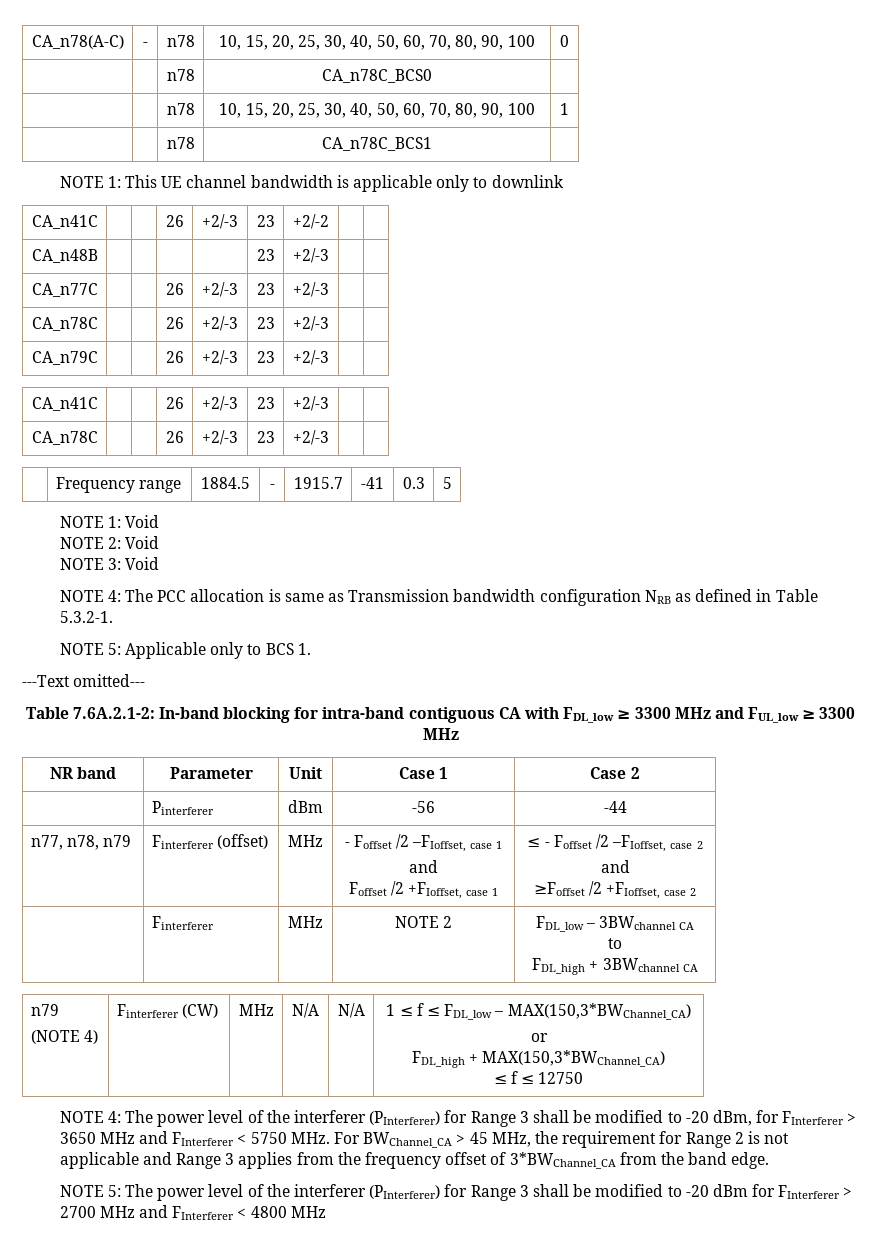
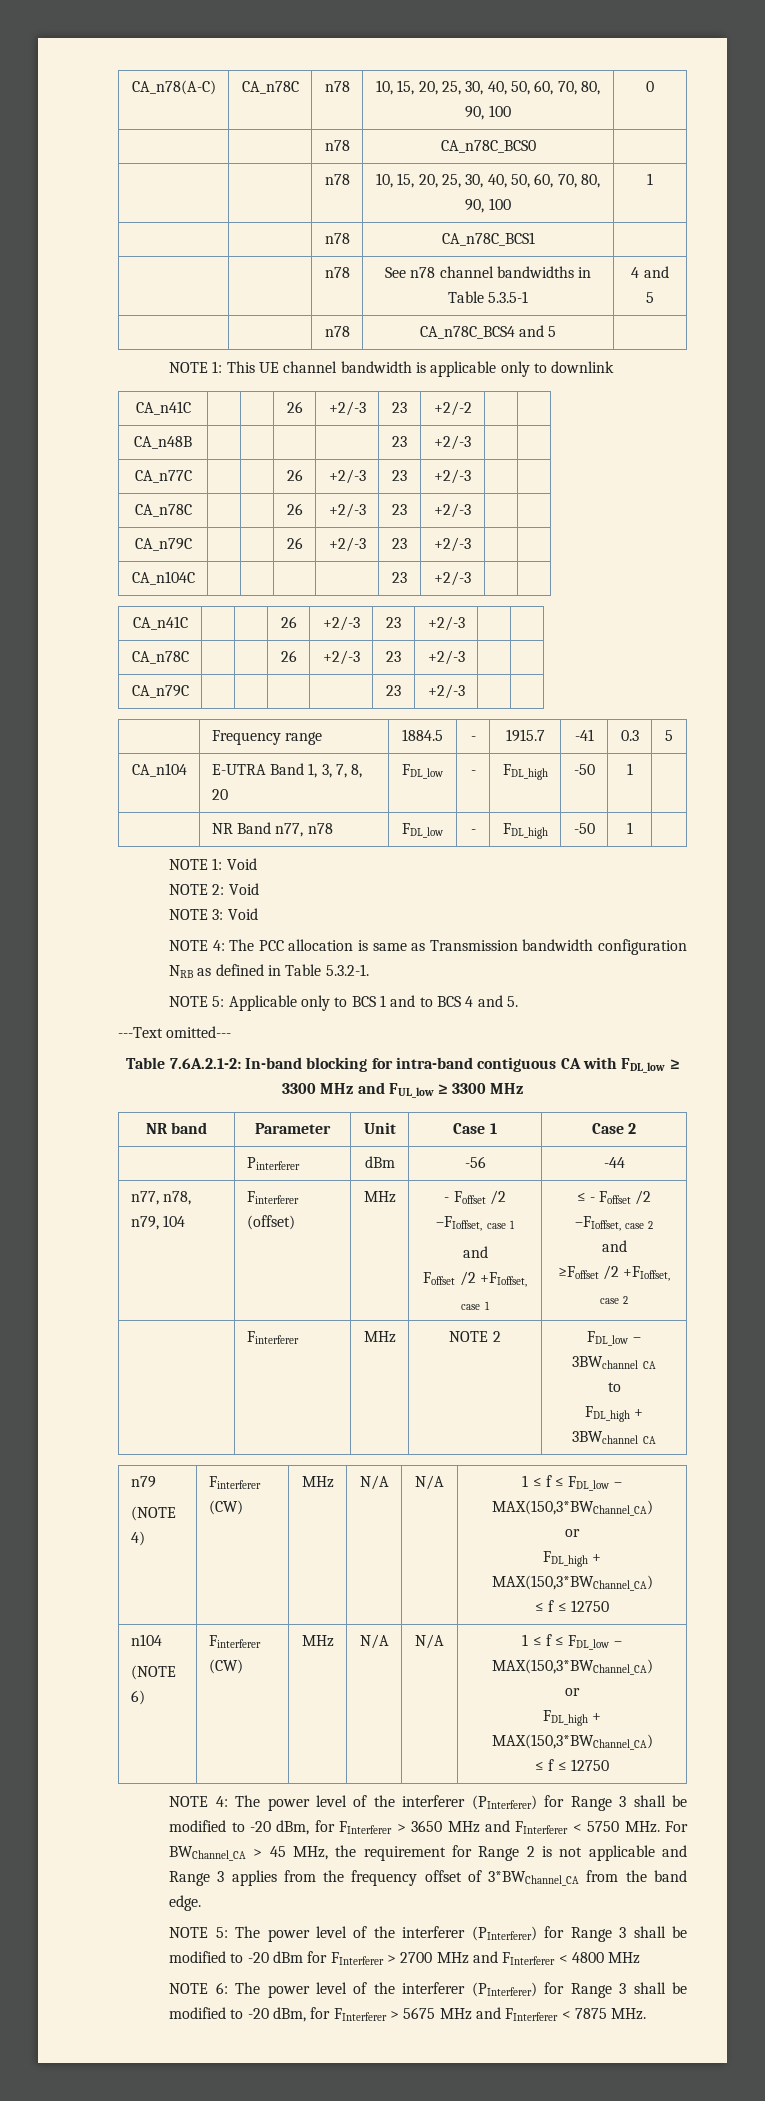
- CA_n78(A-C) | - | n78 | 10, 15, 20, 25, 30, 40, 50, 60, 70, 80, 90, 100 | 0
+ CA_n78(A-C) | CA_n78C | n78 | 10, 15, 20, 25, 30, 40, 50, 60, 70, 80, 90, 100 | 0
+ | | n78 | See n78 channel bandwidths in Table 5.3.5-1 | 4 and 5
+ | | n78 | CA_n78C_BCS4 and 5 |
+ CA_n104C | | | | | 23 | +2/-3 | |
+ CA_n79C | | | | | 23 | +2/-3 | |
+ CA_n104 | E-UTRA Band 1, 3, 7, 8, 20 | FDL_low | - | FDL_high | -50 | 1 |
+ | NR Band n77, n78 | FDL_low | - | FDL_high | -50 | 1 |
- NOTE 5: Applicable only to BCS 1.
+ NOTE 5: Applicable only to BCS 1 and to BCS 4 and 5.
- n77, n78, n79 | Finterferer (offset) | MHz | - Foffset /2 –FIoffset, case 1
+ n77, n78, n79, 104 | Finterferer (offset) | MHz | - Foffset /2 –FIoffset, case 1
+ n104
+ (NOTE 6) | Finterferer (CW) | MHz | N/A | N/A | 1 ≤ f ≤ FDL_low – MAX(150,3*BWChannel_CA)
+ or
+ FDL_high + MAX(150,3*BWChannel_CA)
+ ≤ f ≤ 12750
+ NOTE 6: The power level of the interferer (PInterferer) for Range 3 shall be modified to -20 dBm, for FInterferer > 5675 MHz and FInterferer < 7875 MHz.

